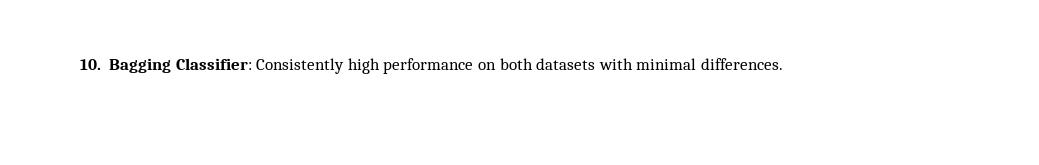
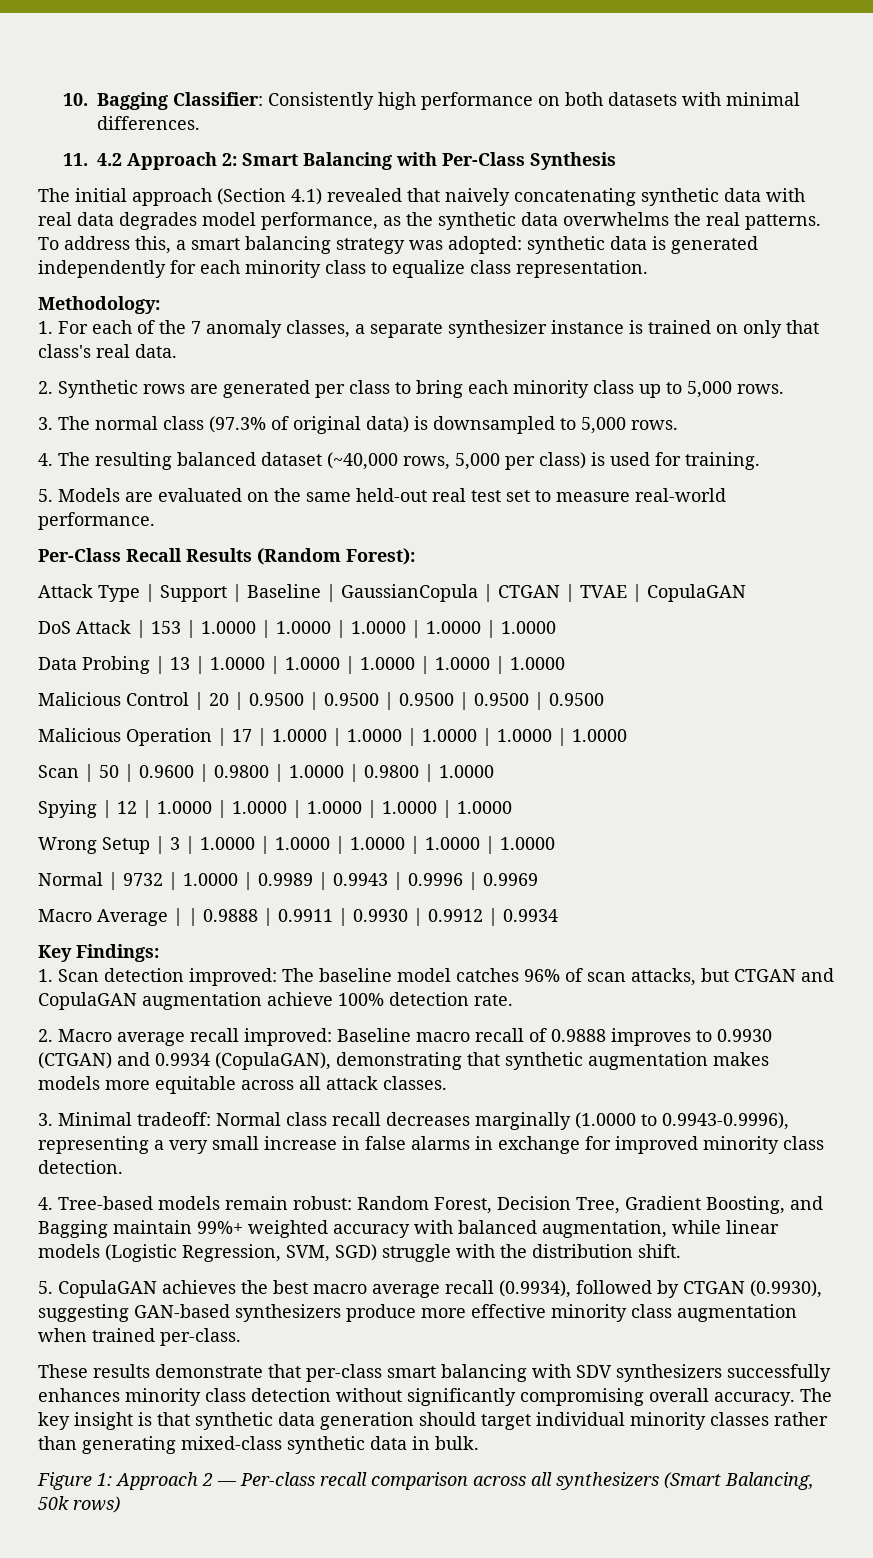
+ 11. 4.2 Approach 2: Smart Balancing with Per-Class Synthesis
+ The initial approach (Section 4.1) revealed that naively concatenating synthetic data with real data degrades model performance, as the synthetic data overwhelms the real patterns. To address this, a smart balancing strategy was adopted: synthetic data is generated independently for each minority class to equalize class representation.
+ Methodology:
+ 1. For each of the 7 anomaly classes, a separate synthesizer instance is trained on only that class's real data.
+ 2. Synthetic rows are generated per class to bring each minority class up to 5,000 rows.
+ 3. The normal class (97.3% of original data) is downsampled to 5,000 rows.
+ 4. The resulting balanced dataset (~40,000 rows, 5,000 per class) is used for training.
+ 5. Models are evaluated on the same held-out real test set to measure real-world performance.
+ Per-Class Recall Results (Random Forest):
+ Attack Type | Support | Baseline | GaussianCopula | CTGAN | TVAE | CopulaGAN
+ DoS Attack | 153 | 1.0000 | 1.0000 | 1.0000 | 1.0000 | 1.0000
+ Data Probing | 13 | 1.0000 | 1.0000 | 1.0000 | 1.0000 | 1.0000
+ Malicious Control | 20 | 0.9500 | 0.9500 | 0.9500 | 0.9500 | 0.9500
+ Malicious Operation | 17 | 1.0000 | 1.0000 | 1.0000 | 1.0000 | 1.0000
+ Scan | 50 | 0.9600 | 0.9800 | 1.0000 | 0.9800 | 1.0000
+ Spying | 12 | 1.0000 | 1.0000 | 1.0000 | 1.0000 | 1.0000
+ Wrong Setup | 3 | 1.0000 | 1.0000 | 1.0000 | 1.0000 | 1.0000
+ Normal | 9732 | 1.0000 | 0.9989 | 0.9943 | 0.9996 | 0.9969
+ Macro Average | | 0.9888 | 0.9911 | 0.9930 | 0.9912 | 0.9934
+ Key Findings:
+ 1. Scan detection improved: The baseline model catches 96% of scan attacks, but CTGAN and CopulaGAN augmentation achieve 100% detection rate.
+ 2. Macro average recall improved: Baseline macro recall of 0.9888 improves to 0.9930 (CTGAN) and 0.9934 (CopulaGAN), demonstrating that synthetic augmentation makes models more equitable across all attack classes.
+ 3. Minimal tradeoff: Normal class recall decreases marginally (1.0000 to 0.9943-0.9996), representing a very small increase in false alarms in exchange for improved minority class detection.
+ 4. Tree-based models remain robust: Random Forest, Decision Tree, Gradient Boosting, and Bagging maintain 99%+ weighted accuracy with balanced augmentation, while linear models (Logistic Regression, SVM, SGD) struggle with the distribution shift.
+ 5. CopulaGAN achieves the best macro average recall (0.9934), followed by CTGAN (0.9930), suggesting GAN-based synthesizers produce more effective minority class augmentation when trained per-class.
+ These results demonstrate that per-class smart balancing with SDV synthesizers successfully enhances minority class detection without significantly compromising overall accuracy. The key insight is that synthetic data generation should target individual minority classes rather than generating mixed-class synthetic data in bulk.
+ Figure 1: Approach 2 — Per-class recall comparison across all synthesizers (Smart Balancing, 50k rows)

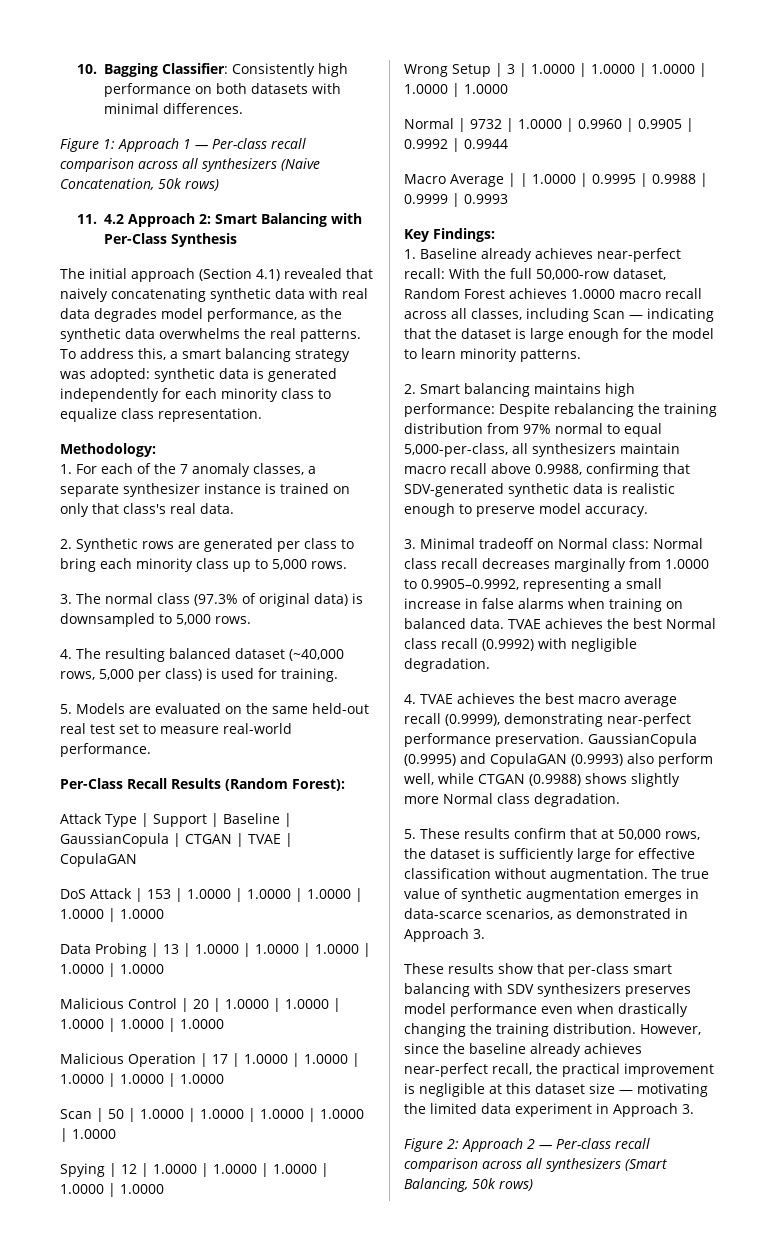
+ Figure 1: Approach 1 — Per-class recall comparison across all synthesizers (Naive Concatenation, 50k rows)
- Malicious Control | 20 | 0.9500 | 0.9500 | 0.9500 | 0.9500 | 0.9500
+ Malicious Control | 20 | 1.0000 | 1.0000 | 1.0000 | 1.0000 | 1.0000
- Scan | 50 | 0.9600 | 0.9800 | 1.0000 | 0.9800 | 1.0000
+ Scan | 50 | 1.0000 | 1.0000 | 1.0000 | 1.0000 | 1.0000
- Normal | 9732 | 1.0000 | 0.9989 | 0.9943 | 0.9996 | 0.9969
- Macro Average | | 0.9888 | 0.9911 | 0.9930 | 0.9912 | 0.9934
+ Normal | 9732 | 1.0000 | 0.9960 | 0.9905 | 0.9992 | 0.9944
+ Macro Average | | 1.0000 | 0.9995 | 0.9988 | 0.9999 | 0.9993
  Key Findings:
- 1. Scan detection improved: The baseline model catches 96% of scan attacks, but CTGAN and CopulaGAN augmentation achieve 100% detection rate.
- 2. Macro average recall improved: Baseline macro recall of 0.9888 improves to 0.9930 (CTGAN) and 0.9934 (CopulaGAN), demonstrating that synthetic augmentation makes models more equitable across all attack classes.
- 3. Minimal tradeoff: Normal class recall decreases marginally (1.0000 to 0.9943-0.9996), representing a very small increase in false alarms in exchange for improved minority class detection.
- 4. Tree-based models remain robust: Random Forest, Decision Tree, Gradient Boosting, and Bagging maintain 99%+ weighted accuracy with balanced augmentation, while linear models (Logistic Regression, SVM, SGD) struggle with the distribution shift.
- 5. CopulaGAN achieves the best macro average recall (0.9934), followed by CTGAN (0.9930), suggesting GAN-based synthesizers produce more effective minority class augmentation when trained per-class.
- These results demonstrate that per-class smart balancing with SDV synthesizers successfully enhances minority class detection without significantly compromising overall accuracy. The key insight is that synthetic data generation should target individual minority classes rather than generating mixed-class synthetic data in bulk.
- Figure 1: Approach 2 — Per-class recall comparison across all synthesizers (Smart Balancing, 50k rows)
+ 1. Baseline already achieves near-perfect recall: With the full 50,000-row dataset, Random Forest achieves 1.0000 macro recall across all classes, including Scan — indicating that the dataset is large enough for the model to learn minority patterns.
+ 2. Smart balancing maintains high performance: Despite rebalancing the training distribution from 97% normal to equal 5,000-per-class, all synthesizers maintain macro recall above 0.9988, confirming that SDV-generated synthetic data is realistic enough to preserve model accuracy.
+ 3. Minimal tradeoff on Normal class: Normal class recall decreases marginally from 1.0000 to 0.9905–0.9992, representing a small increase in false alarms when training on balanced data. TVAE achieves the best Normal class recall (0.9992) with negligible degradation.
+ 4. TVAE achieves the best macro average recall (0.9999), demonstrating near-perfect performance preservation. GaussianCopula (0.9995) and CopulaGAN (0.9993) also perform well, while CTGAN (0.9988) shows slightly more Normal class degradation.
+ 5. These results confirm that at 50,000 rows, the dataset is sufficiently large for effective classification without augmentation. The true value of synthetic augmentation emerges in data-scarce scenarios, as demonstrated in Approach 3.
+ These results show that per-class smart balancing with SDV synthesizers preserves model performance even when drastically changing the training distribution. However, since the baseline already achieves near-perfect recall, the practical improvement is negligible at this dataset size — motivating the limited data experiment in Approach 3.
+ Figure 2: Approach 2 — Per-class recall comparison across all synthesizers (Smart Balancing, 50k rows)

